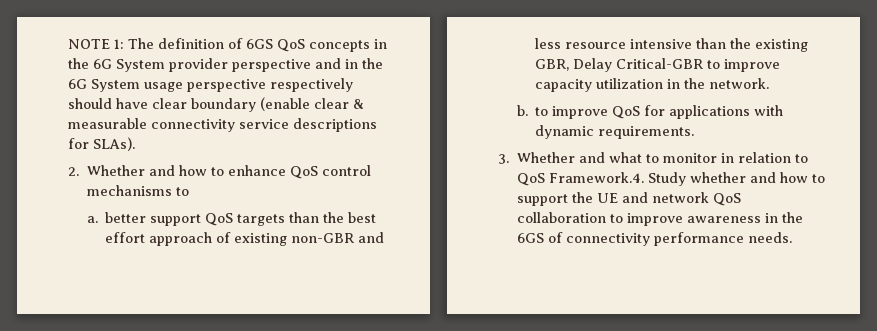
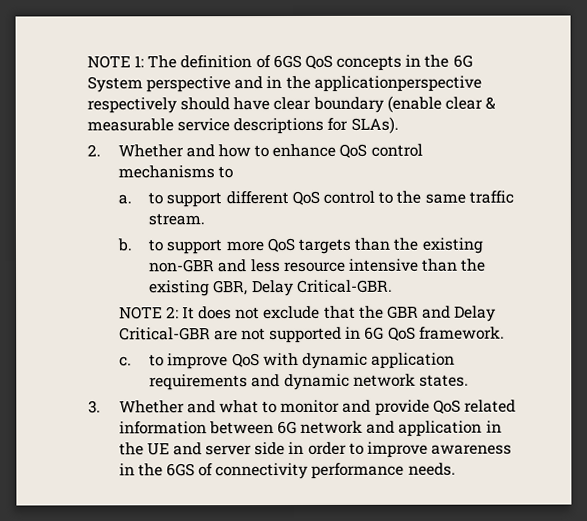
- NOTE 1: The definition of 6GS QoS concepts in the 6G System provider perspective and in the 6G System usage perspective respectively should have clear boundary (enable clear & measurable connectivity service descriptions for SLAs).
+ NOTE 1: The definition of 6GS QoS concepts in the 6G System perspective and in the applicationperspective respectively should have clear boundary (enable clear & measurable service descriptions for SLAs).
- a. better support QoS targets than the best effort approach of existing non-GBR and less resource intensive than the existing GBR, Delay Critical-GBR to improve capacity utilization in the network.
- b. to improve QoS for applications with dynamic requirements.
+ a. to support different QoS control to the same traffic stream.
+ b. to support more QoS targets than the existing non-GBR and less resource intensive than the existing GBR, Delay Critical-GBR.
+ NOTE 2: It does not exclude that the GBR and Delay Critical-GBR are not supported in 6G QoS framework.
+ c. to improve QoS with dynamic application requirements and dynamic network states.
- 3. Whether and what to monitor in relation to QoS Framework.4. Study whether and how to support the UE and network QoS collaboration to improve awareness in the 6GS of connectivity performance needs.
+ 3. Whether and what to monitor and provide QoS related information between 6G network and application in the UE and server side in order to improve awareness in the 6GS of connectivity performance needs.

